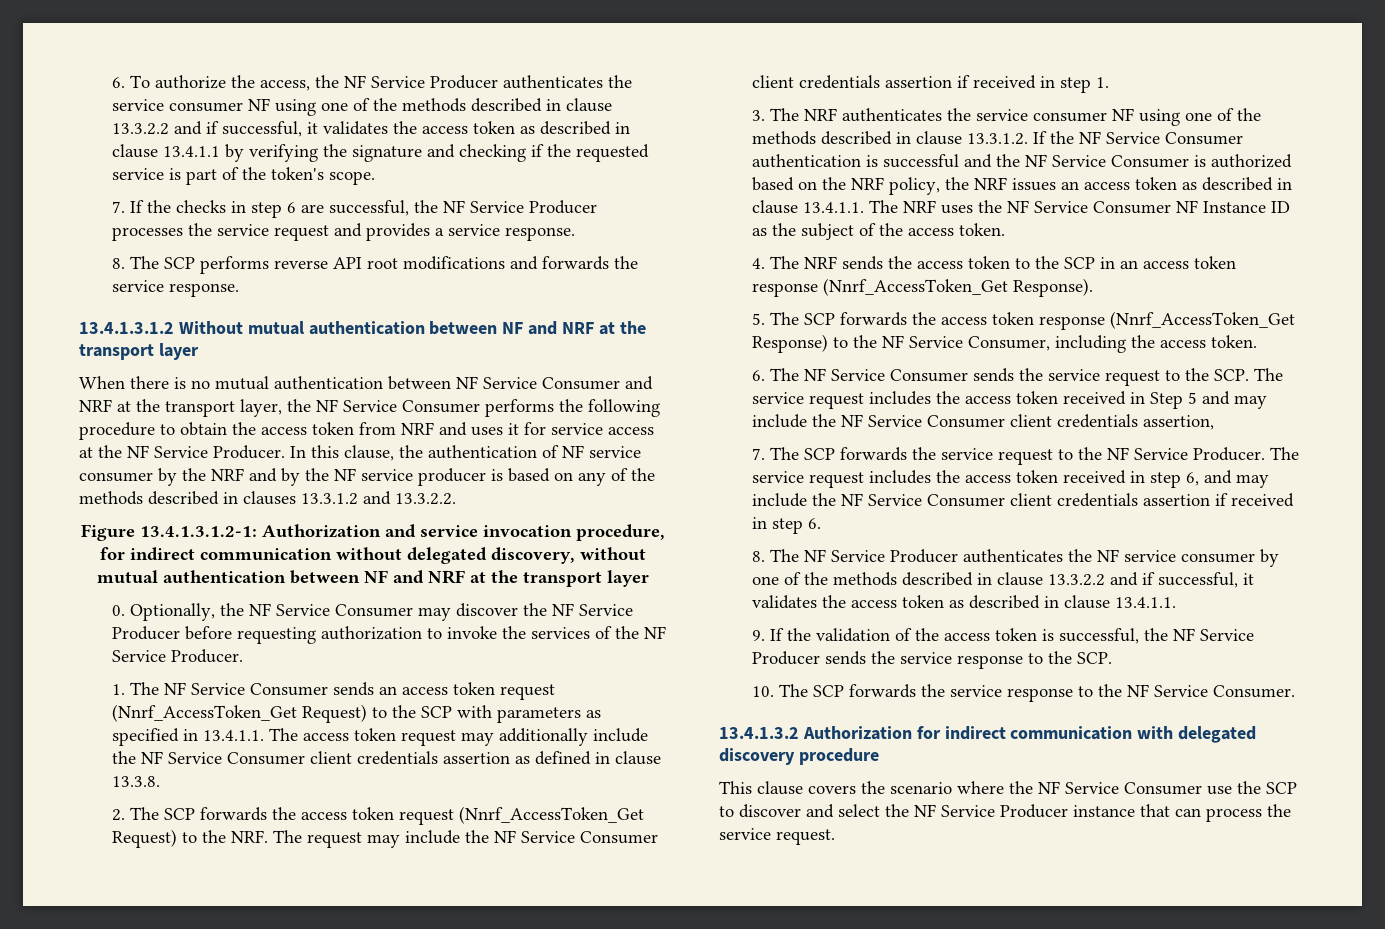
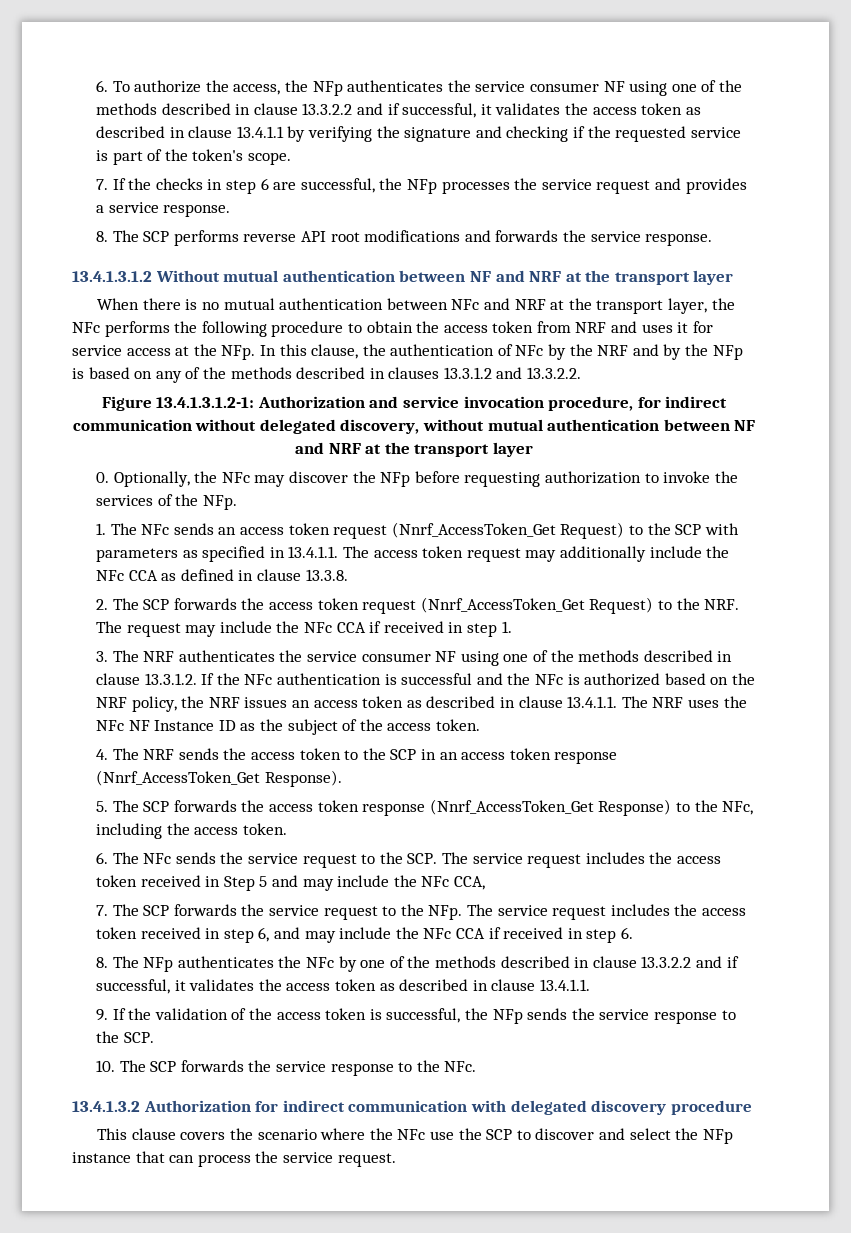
- 6. To authorize the access, the NF Service Producer authenticates the service consumer NF using one of the methods described in clause 13.3.2.2 and if successful, it validates the access token as described in clause 13.4.1.1 by verifying the signature and checking if the requested service is part of the token's scope.
+ 6. To authorize the access, the NFp authenticates the service consumer NF using one of the methods described in clause 13.3.2.2 and if successful, it validates the access token as described in clause 13.4.1.1 by verifying the signature and checking if the requested service is part of the token's scope.
- 7. If the checks in step 6 are successful, the NF Service Producer processes the service request and provides a service response.
+ 7. If the checks in step 6 are successful, the NFp processes the service request and provides a service response.
- When there is no mutual authentication between NF Service Consumer and NRF at the transport layer, the NF Service Consumer performs the following procedure to obtain the access token from NRF and uses it for service access at the NF Service Producer. In this clause, the authentication of NF service consumer by the NRF and by the NF service producer is based on any of the methods described in clauses 13.3.1.2 and 13.3.2.2.
+ When there is no mutual authentication between NFc and NRF at the transport layer, the NFc performs the following procedure to obtain the access token from NRF and uses it for service access at the NFp. In this clause, the authentication of NFc by the NRF and by the NFp is based on any of the methods described in clauses 13.3.1.2 and 13.3.2.2.
- 0. Optionally, the NF Service Consumer may discover the NF Service Producer before requesting authorization to invoke the services of the NF Service Producer.
+ 0. Optionally, the NFc may discover the NFp before requesting authorization to invoke the services of the NFp.
- 1. The NF Service Consumer sends an access token request (Nnrf_AccessToken_Get Request) to the SCP with parameters as specified in 13.4.1.1. The access token request may additionally include the NF Service Consumer client credentials assertion as defined in clause 13.3.8.
+ 1. The NFc sends an access token request (Nnrf_AccessToken_Get Request) to the SCP with parameters as specified in 13.4.1.1. The access token request may additionally include the NFc CCA as defined in clause 13.3.8.
- 2. The SCP forwards the access token request (Nnrf_AccessToken_Get Request) to the NRF. The request may include the NF Service Consumer client credentials assertion if received in step 1.
+ 2. The SCP forwards the access token request (Nnrf_AccessToken_Get Request) to the NRF. The request may include the NFc CCA if received in step 1.
- 3. The NRF authenticates the service consumer NF using one of the methods described in clause 13.3.1.2. If the NF Service Consumer authentication is successful and the NF Service Consumer is authorized based on the NRF policy, the NRF issues an access token as described in clause 13.4.1.1. The NRF uses the NF Service Consumer NF Instance ID as the subject of the access token.
+ 3. The NRF authenticates the service consumer NF using one of the methods described in clause 13.3.1.2. If the NFc authentication is successful and the NFc is authorized based on the NRF policy, the NRF issues an access token as described in clause 13.4.1.1. The NRF uses the NFc NF Instance ID as the subject of the access token.
- 5. The SCP forwards the access token response (Nnrf_AccessToken_Get Response) to the NF Service Consumer, including the access token.
+ 5. The SCP forwards the access token response (Nnrf_AccessToken_Get Response) to the NFc, including the access token.
- 6. The NF Service Consumer sends the service request to the SCP. The service request includes the access token received in Step 5 and may include the NF Service Consumer client credentials assertion,
+ 6. The NFc sends the service request to the SCP. The service request includes the access token received in Step 5 and may include the NFc CCA,
- 7. The SCP forwards the service request to the NF Service Producer. The service request includes the access token received in step 6, and may include the NF Service Consumer client credentials assertion if received in step 6.
+ 7. The SCP forwards the service request to the NFp. The service request includes the access token received in step 6, and may include the NFc CCA if received in step 6.
- 8. The NF Service Producer authenticates the NF service consumer by one of the methods described in clause 13.3.2.2 and if successful, it validates the access token as described in clause 13.4.1.1.
+ 8. The NFp authenticates the NFc by one of the methods described in clause 13.3.2.2 and if successful, it validates the access token as described in clause 13.4.1.1.
- 9. If the validation of the access token is successful, the NF Service Producer sends the service response to the SCP.
+ 9. If the validation of the access token is successful, the NFp sends the service response to the SCP.
- 10. The SCP forwards the service response to the NF Service Consumer.
+ 10. The SCP forwards the service response to the NFc.
- This clause covers the scenario where the NF Service Consumer use the SCP to discover and select the NF Service Producer instance that can process the service request.
+ This clause covers the scenario where the NFc use the SCP to discover and select the NFp instance that can process the service request.

